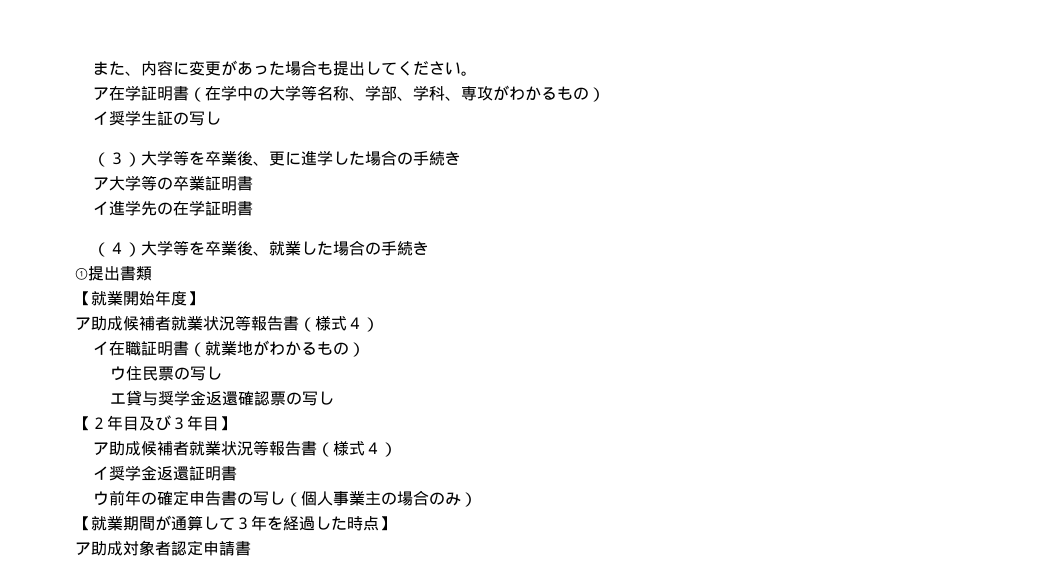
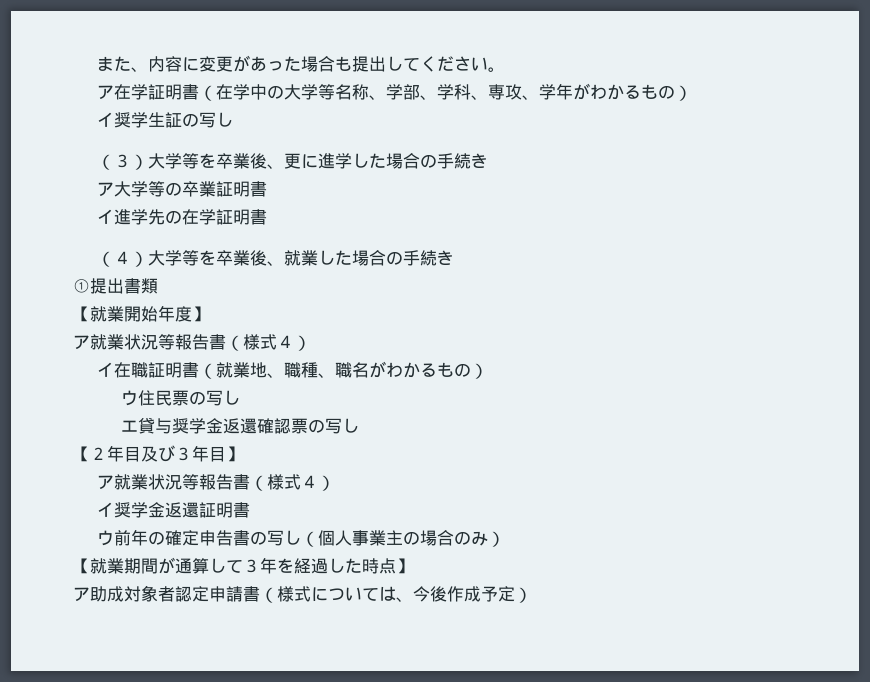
- ア在学証明書（在学中の大学等名称、学部、学科、専攻がわかるもの）
+ ア在学証明書（在学中の大学等名称、学部、学科、専攻、学年がわかるもの）
  【就業開始年度】
- ア助成候補者就業状況等報告書（様式４）
+ ア就業状況等報告書（様式４）
- イ在職証明書（就業地がわかるもの）
+ イ在職証明書（就業地、職種、職名がわかるもの）
  【２年目及び３年目】
- ア助成候補者就業状況等報告書（様式４）
+ ア就業状況等報告書（様式４）
- ア助成対象者認定申請書
+ ア助成対象者認定申請書（様式については、今後作成予定）

